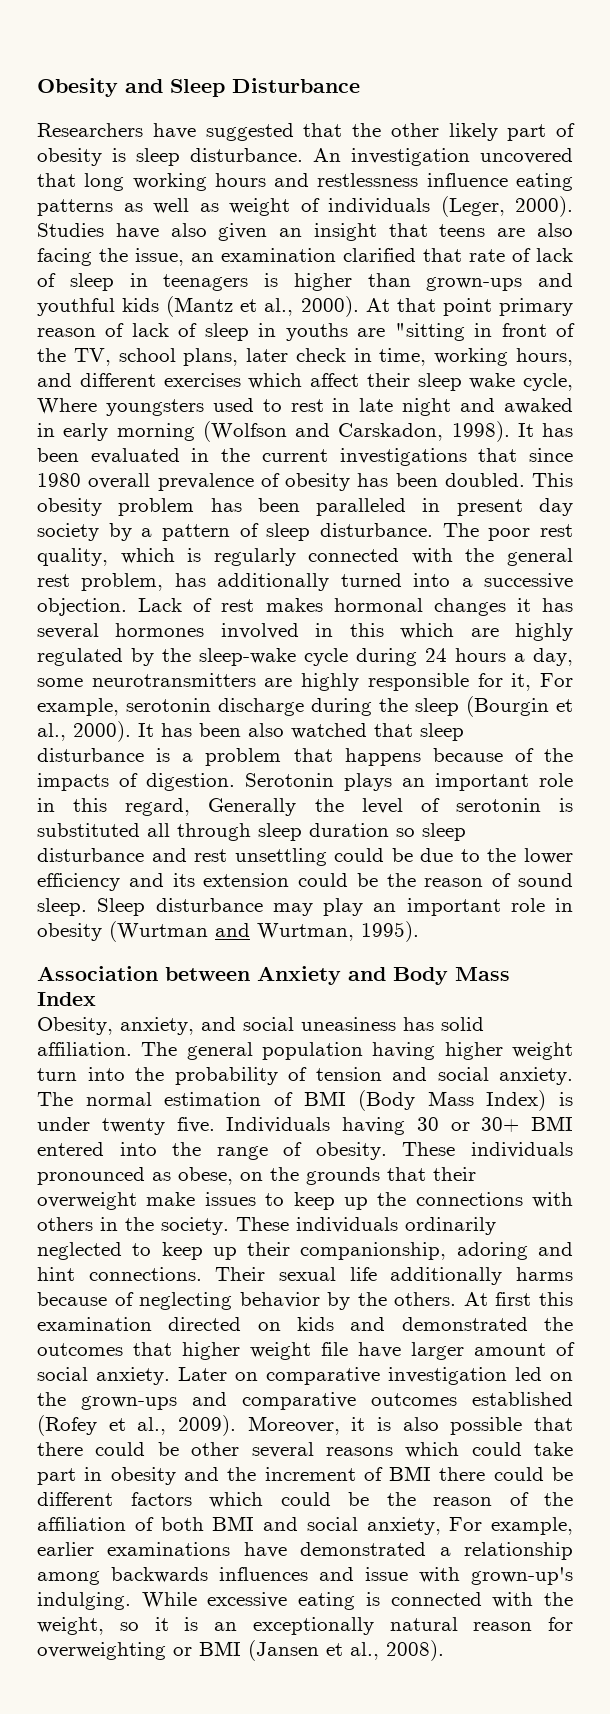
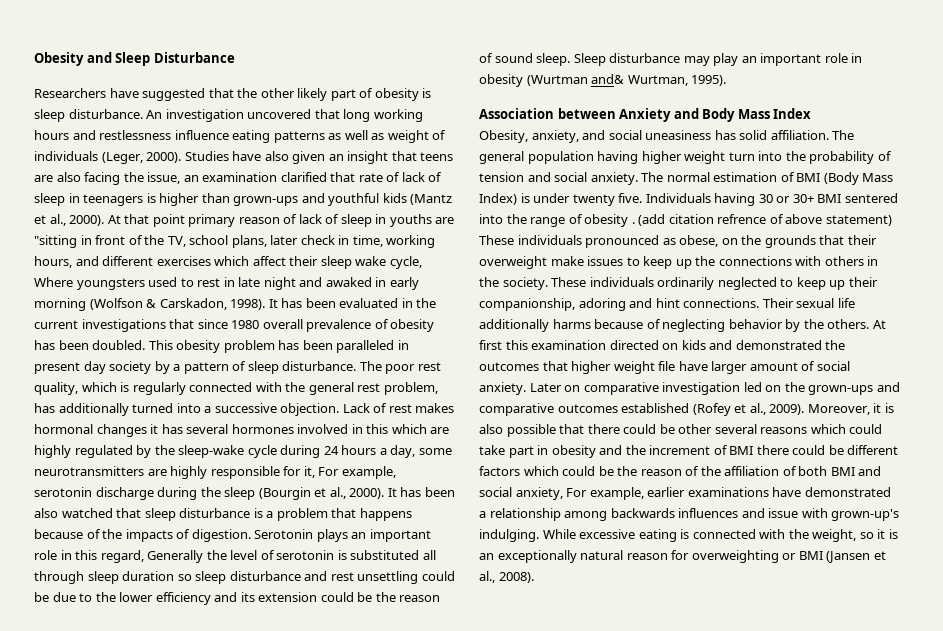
- At that point primary reason of lack of sleep in youths are "sitting in front of the TV, school plans, later check in time, working hours, and different exercises which affect their sleep wake cycle, Where youngsters used to rest in late night and awaked in early morning (Wolfson and Carskadon, 1998).
+ At that point primary reason of lack of sleep in youths are "sitting in front of the TV, school plans, later check in time, working hours, and different exercises which affect their sleep wake cycle, Where youngsters used to rest in late night and awaked in early morning (Wolfson & Carskadon, 1998).
- Sleep disturbance may play an important role in obesity (Wurtman and Wurtman, 1995).
+ Sleep disturbance may play an important role in obesity (Wurtman and& Wurtman, 1995).
- Individuals having 30 or 30+ BMI entered into the range of obesity. These individuals pronounced as obese, on the grounds that their overweight make issues to keep up the connections with others in the society.
+ Individuals having 30 or 30+ BMI sentered into the range of obesity . (add citation refrence of above statement) These individuals pronounced as obese, on the grounds that their overweight make issues to keep up the connections with others in the society.

